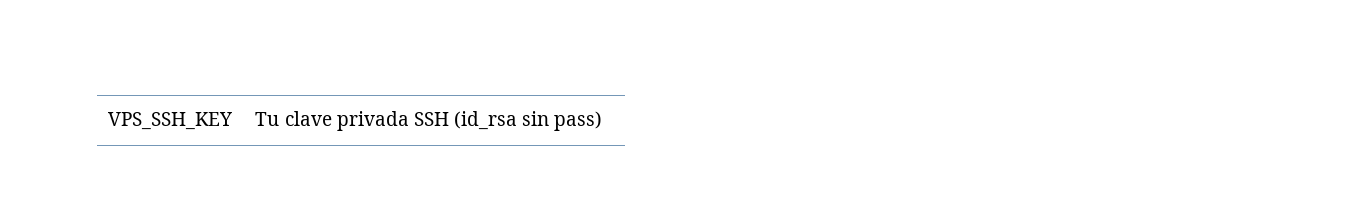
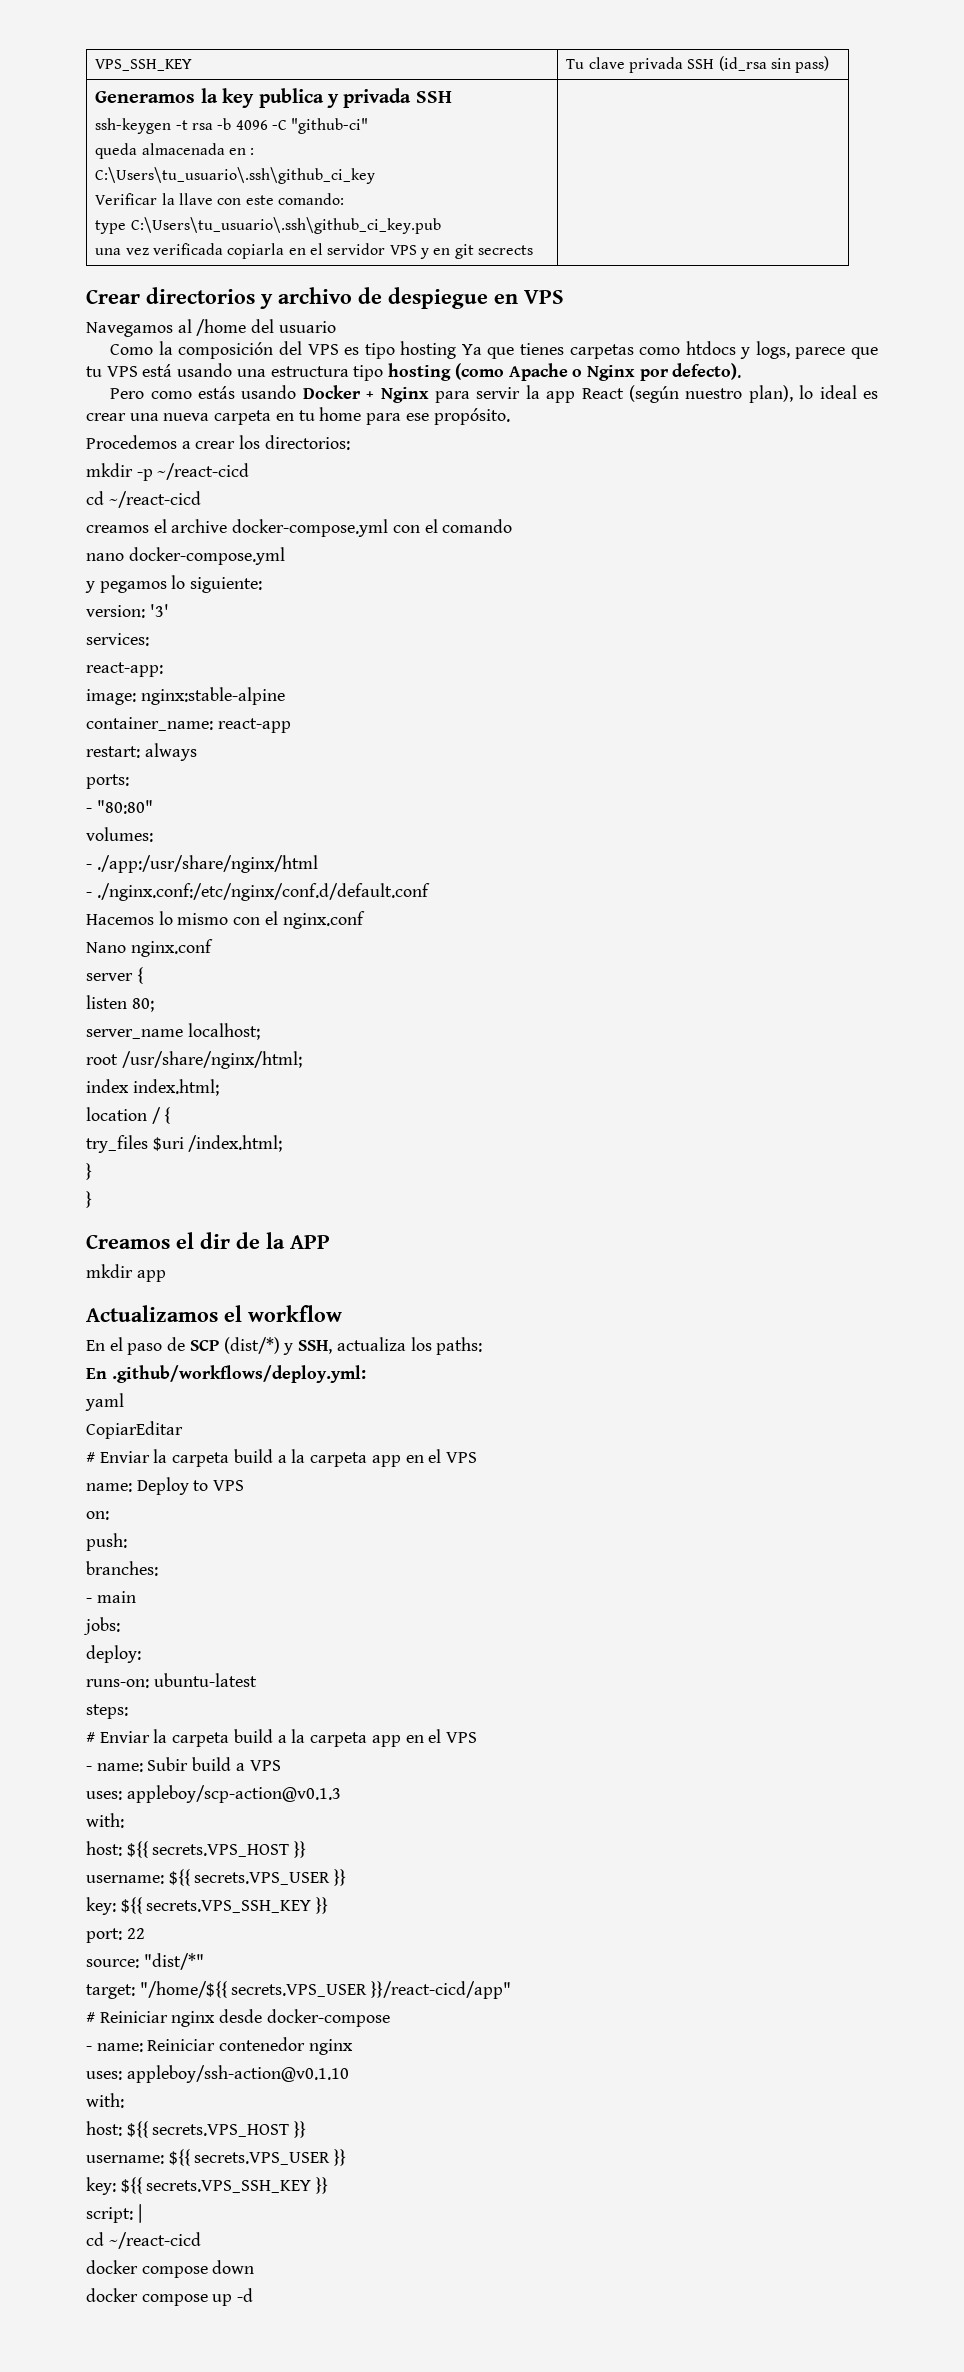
+ Generamos la key publica y privada SSH
+ ssh-keygen -t rsa -b 4096 -C "github-ci"
+ queda almacenada en :
+ C:\Users\tu_usuario\.ssh\github_ci_key
+ Verificar la llave con este comando:
+ type C:\Users\tu_usuario\.ssh\github_ci_key.pub
+ una vez verificada copiarla en el servidor VPS y en git secrects |
+ Crear directorios y archivo de despiegue en VPS
+ Navegamos al /home del usuario
+ Como la composición del VPS es tipo hosting Ya que tienes carpetas como htdocs y logs, parece que tu VPS está usando una estructura tipo hosting (como Apache o Nginx por defecto).
+ Pero como estás usando Docker + Nginx para servir la app React (según nuestro plan), lo ideal es crear una nueva carpeta en tu home para ese propósito.
+ Procedemos a crear los directorios:
+ mkdir -p ~/react-cicd
+ cd ~/react-cicd
+ creamos el archive docker-compose.yml con el comando
+ nano docker-compose.yml
+ y pegamos lo siguiente:
+ version: '3'
+ services:
+ react-app:
+ image: nginx:stable-alpine
+ container_name: react-app
+ restart: always
+ ports:
+ - "80:80"
+ volumes:
+ - ./app:/usr/share/nginx/html
+ - ./nginx.conf:/etc/nginx/conf.d/default.conf
+ Hacemos lo mismo con el nginx.conf
+ Nano nginx.conf
+ server {
+ listen 80;
+ server_name localhost;
+ root /usr/share/nginx/html;
+ index index.html;
+ location / {
+ try_files $uri /index.html;
+ }
+ }
+ Creamos el dir de la APP
+ mkdir app
+ Actualizamos el workflow
+ En el paso de SCP (dist/*) y SSH, actualiza los paths:
+ En .github/workflows/deploy.yml:
+ yaml
+ CopiarEditar
+ # Enviar la carpeta build a la carpeta app en el VPS
+ name: Deploy to VPS
+ on:
+ push:
+ branches:
+ - main
+ jobs:
+ deploy:
+ runs-on: ubuntu-latest
+ steps:
+ # Enviar la carpeta build a la carpeta app en el VPS
+ - name: Subir build a VPS
+ uses: appleboy/scp-action@v0.1.3
+ with:
+ host: ${{ secrets.VPS_HOST }}
+ username: ${{ secrets.VPS_USER }}
+ key: ${{ secrets.VPS_SSH_KEY }}
+ port: 22
+ source: "dist/*"
+ target: "/home/${{ secrets.VPS_USER }}/react-cicd/app"
+ # Reiniciar nginx desde docker-compose
+ - name: Reiniciar contenedor nginx
+ uses: appleboy/ssh-action@v0.1.10
+ with:
+ host: ${{ secrets.VPS_HOST }}
+ username: ${{ secrets.VPS_USER }}
+ key: ${{ secrets.VPS_SSH_KEY }}
+ script: |
+ cd ~/react-cicd
+ docker compose down
+ docker compose up -d

